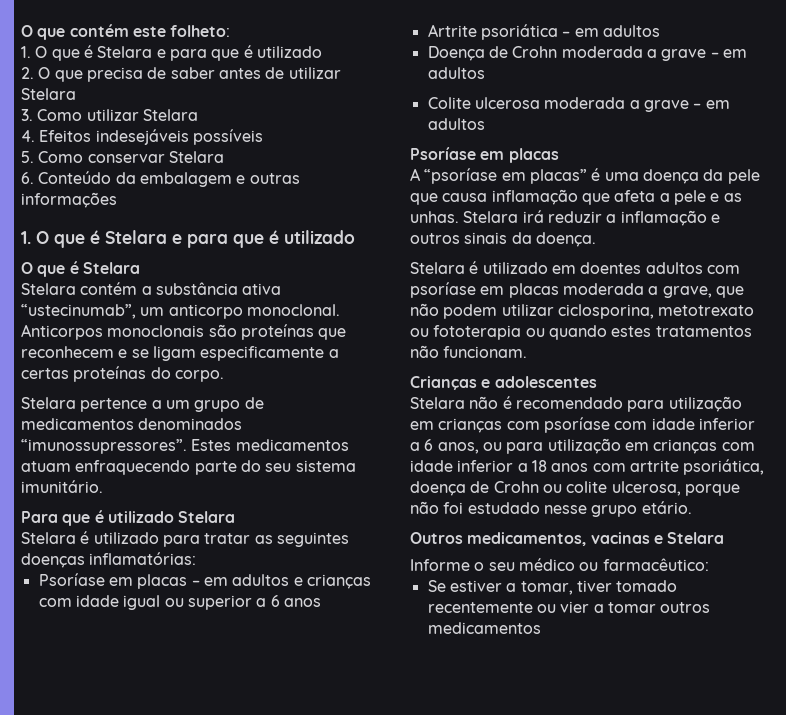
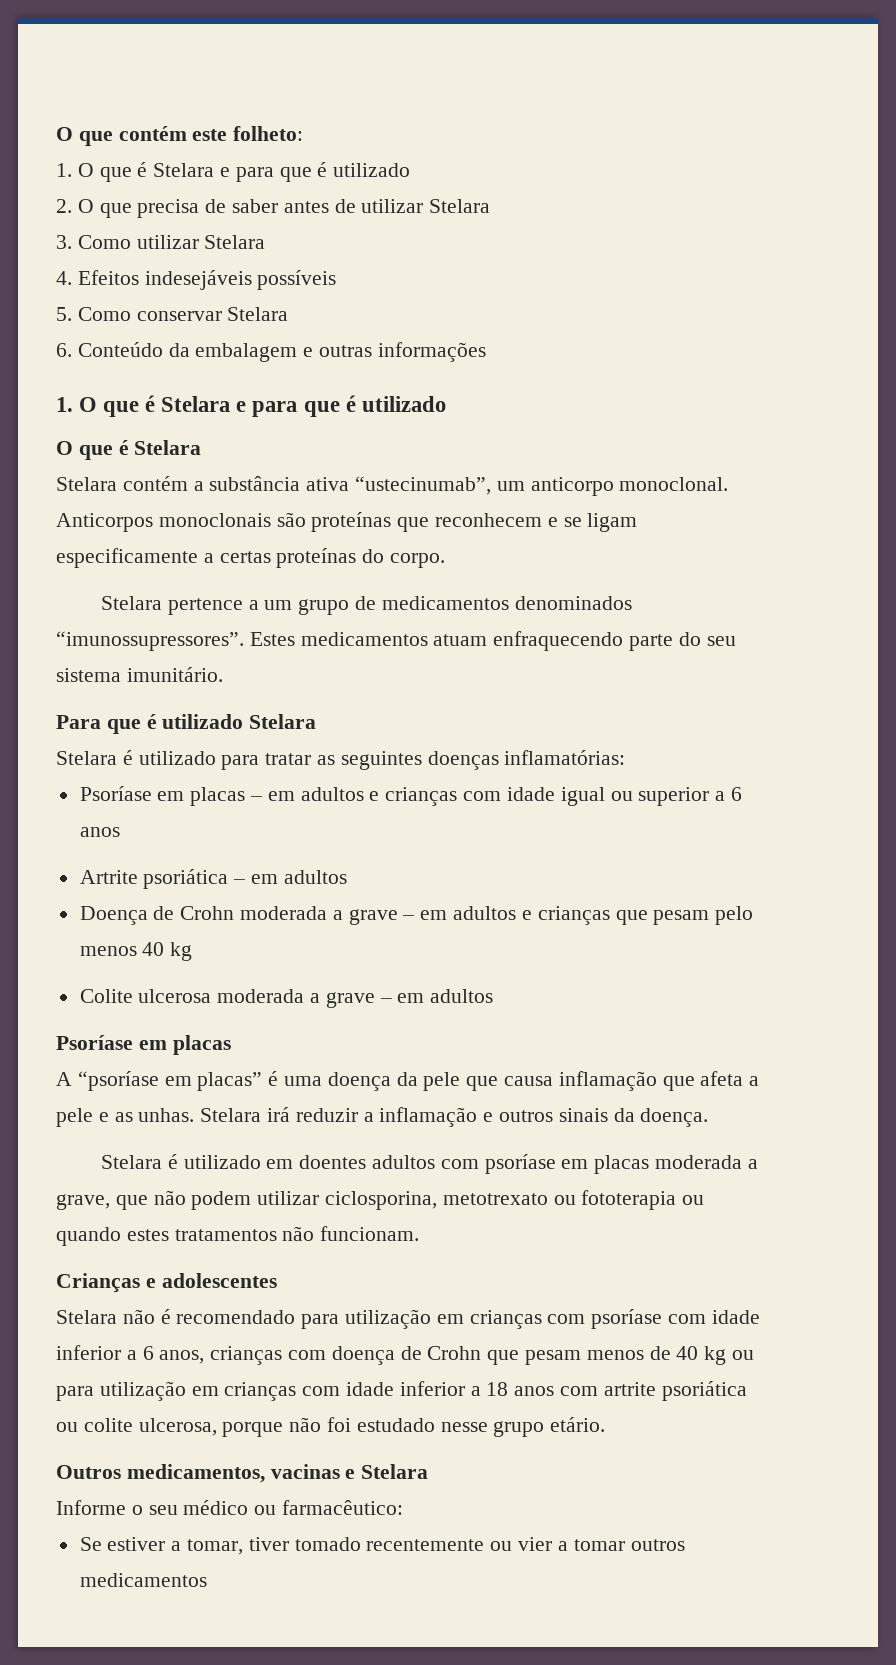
- Doença de Crohn moderada a grave – em adultos
+ Doença de Crohn moderada a grave – em adultos e crianças que pesam pelo menos 40 kg
- Stelara não é recomendado para utilização em crianças com psoríase com idade inferior a 6 anos, ou para utilização em crianças com idade inferior a 18 anos com artrite psoriática, doença de Crohn ou colite ulcerosa, porque não foi estudado nesse grupo etário.
+ Stelara não é recomendado para utilização em crianças com psoríase com idade inferior a 6 anos, crianças com doença de Crohn que pesam menos de 40 kg ou para utilização em crianças com idade inferior a 18 anos com artrite psoriática ou colite ulcerosa, porque não foi estudado nesse grupo etário.

